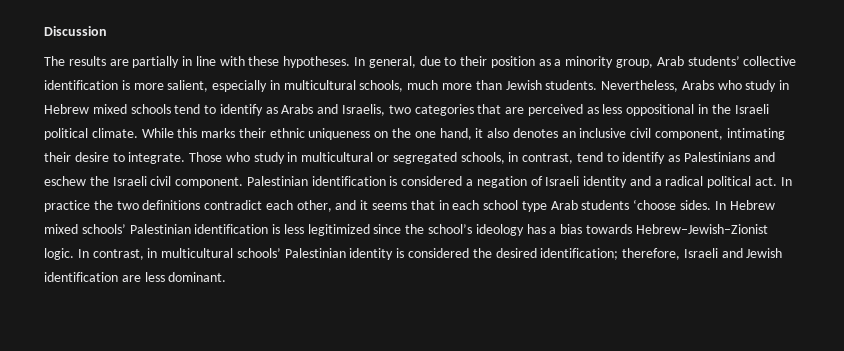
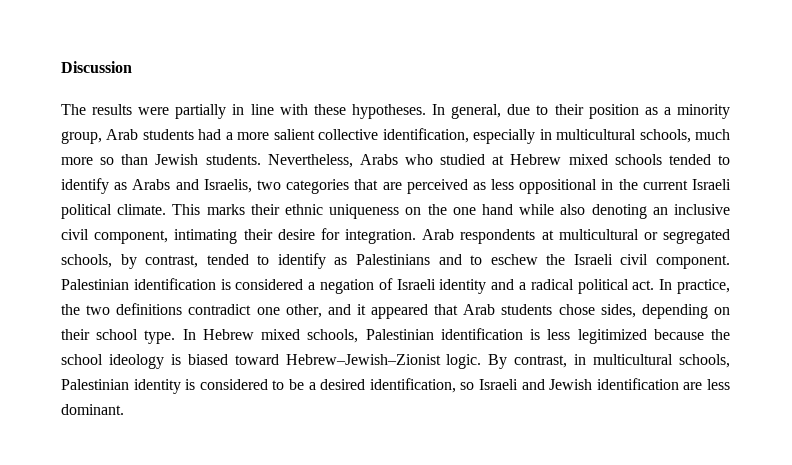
- The results are partially in line with these hypotheses.
+ The results were partially in line with these hypotheses.
- In general, due to their position as a minority group, Arab students’ collective identification is more salient, especially in multicultural schools, much more than Jewish students.
+ In general, due to their position as a minority group, Arab students had a more salient collective identification, especially in multicultural schools, much more so than Jewish students.
- Nevertheless, Arabs who study in Hebrew mixed schools tend to identify as Arabs and Israelis, two categories that are perceived as less oppositional in the Israeli political climate.
+ Nevertheless, Arabs who studied at Hebrew mixed schools tended to identify as Arabs and Israelis, two categories that are perceived as less oppositional in the current Israeli political climate.
- While this marks their ethnic uniqueness on the one hand, it also denotes an inclusive civil component, intimating their desire to integrate. Those who study in multicultural or segregated schools, in contrast, tend to identify as Palestinians and eschew the Israeli civil component.
+ This marks their ethnic uniqueness on the one hand while also denoting an inclusive civil component, intimating their desire for integration. Arab respondents at multicultural or segregated schools, by contrast, tended to identify as Palestinians and to eschew the Israeli civil component.
- In practice the two definitions contradict each other, and it seems that in each school type Arab students ‘choose sides.
+ In practice, the two definitions contradict one other, and it appeared that Arab students chose sides, depending on their school type.
- In Hebrew mixed schools’ Palestinian identification is less legitimized since the school’s ideology has a bias towards Hebrew–Jewish–Zionist logic.
+ In Hebrew mixed schools, Palestinian identification is less legitimized because the school ideology is biased toward Hebrew–Jewish–Zionist logic.
- In contrast, in multicultural schools’ Palestinian identity is considered the desired identification; therefore, Israeli and Jewish identification are less dominant.
+ By contrast, in multicultural schools, Palestinian identity is considered to be a desired identification, so Israeli and Jewish identification are less dominant.

